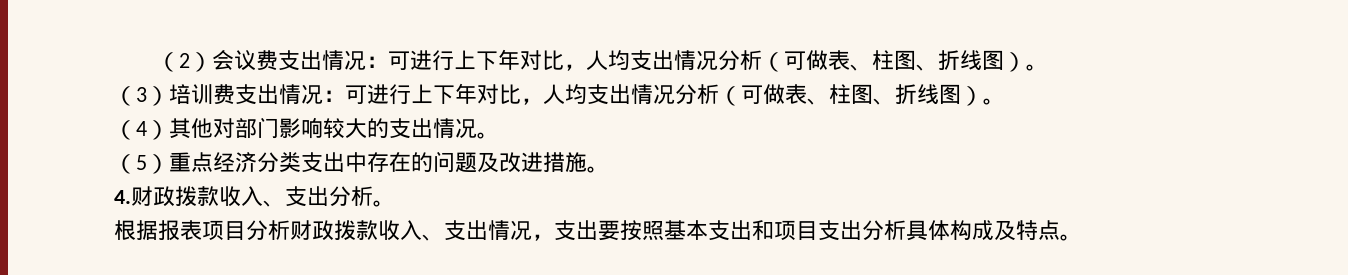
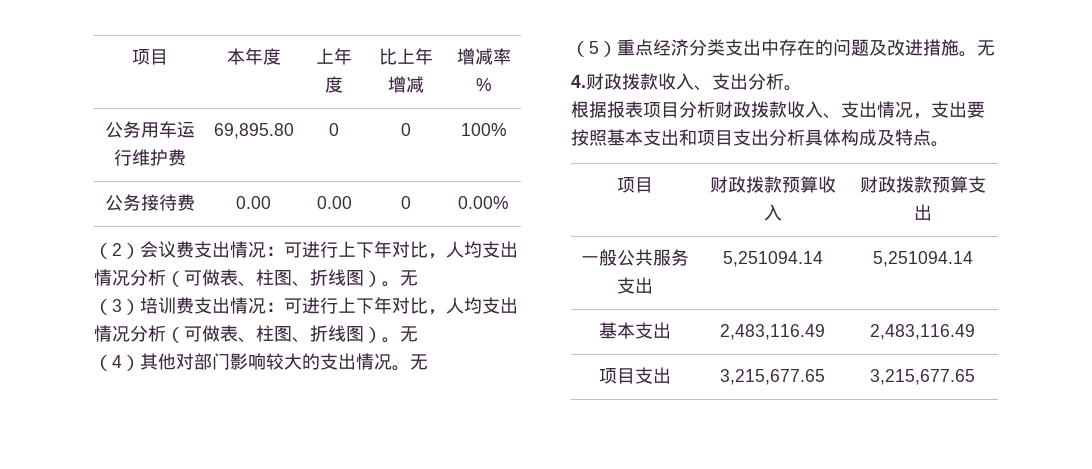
+ 项目 | 本年度 | 上年度 | 比上年增减 | 增减率%
+ 公务用车运行维护费 | 69,895.80 | 0 | 0 | 100%
+ 公务接待费 | 0.00 | 0.00 | 0 | 0.00%
- （2）会议费支出情况：可进行上下年对比，人均支出情况分析（可做表、柱图、折线图）。
+ （2）会议费支出情况：可进行上下年对比，人均支出情况分析（可做表、柱图、折线图）。无
- （3）培训费支出情况：可进行上下年对比，人均支出情况分析（可做表、柱图、折线图）。
+ （3）培训费支出情况：可进行上下年对比，人均支出情况分析（可做表、柱图、折线图）。无
- （4）其他对部门影响较大的支出情况。
+ （4）其他对部门影响较大的支出情况。无
- （5）重点经济分类支出中存在的问题及改进措施。
+ （5）重点经济分类支出中存在的问题及改进措施。无
+ 项目 | 财政拨款预算收入 | 财政拨款预算支出
+ 一般公共服务支出 | 5,251094.14 | 5,251094.14
+ 基本支出 | 2,483,116.49 | 2,483,116.49
+ 项目支出 | 3,215,677.65 | 3,215,677.65

